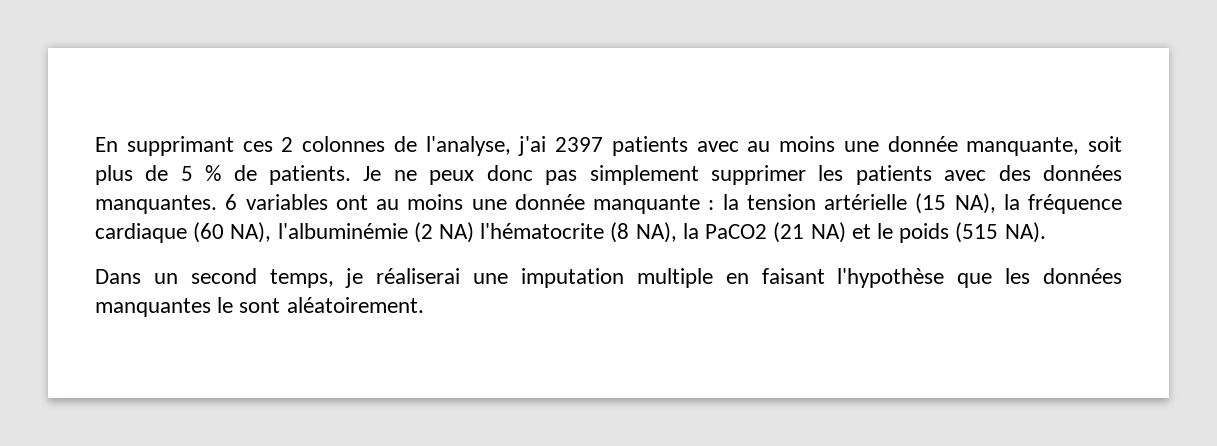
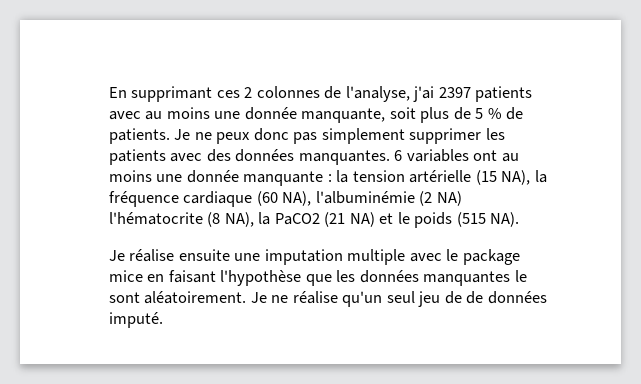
- Dans un second temps, je réaliserai une imputation multiple en faisant l'hypothèse que les données manquantes le sont aléatoirement.
+ Je réalise ensuite une imputation multiple avec le package mice en faisant l'hypothèse que les données manquantes le sont aléatoirement.
+ Je ne réalise qu'un seul jeu de de données imputé.

